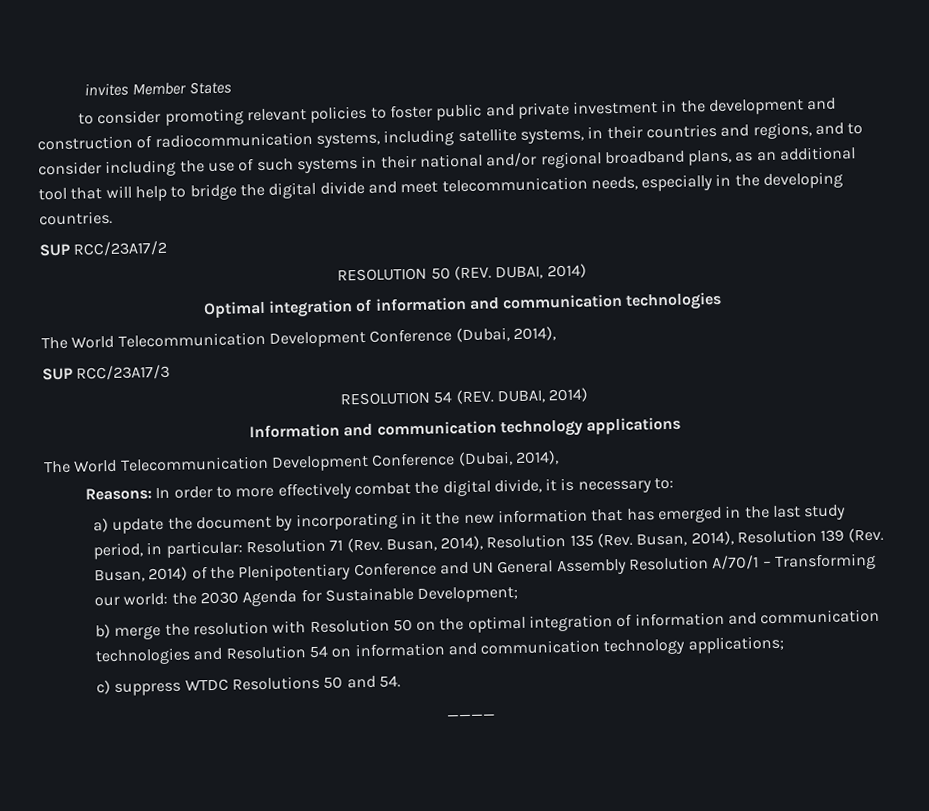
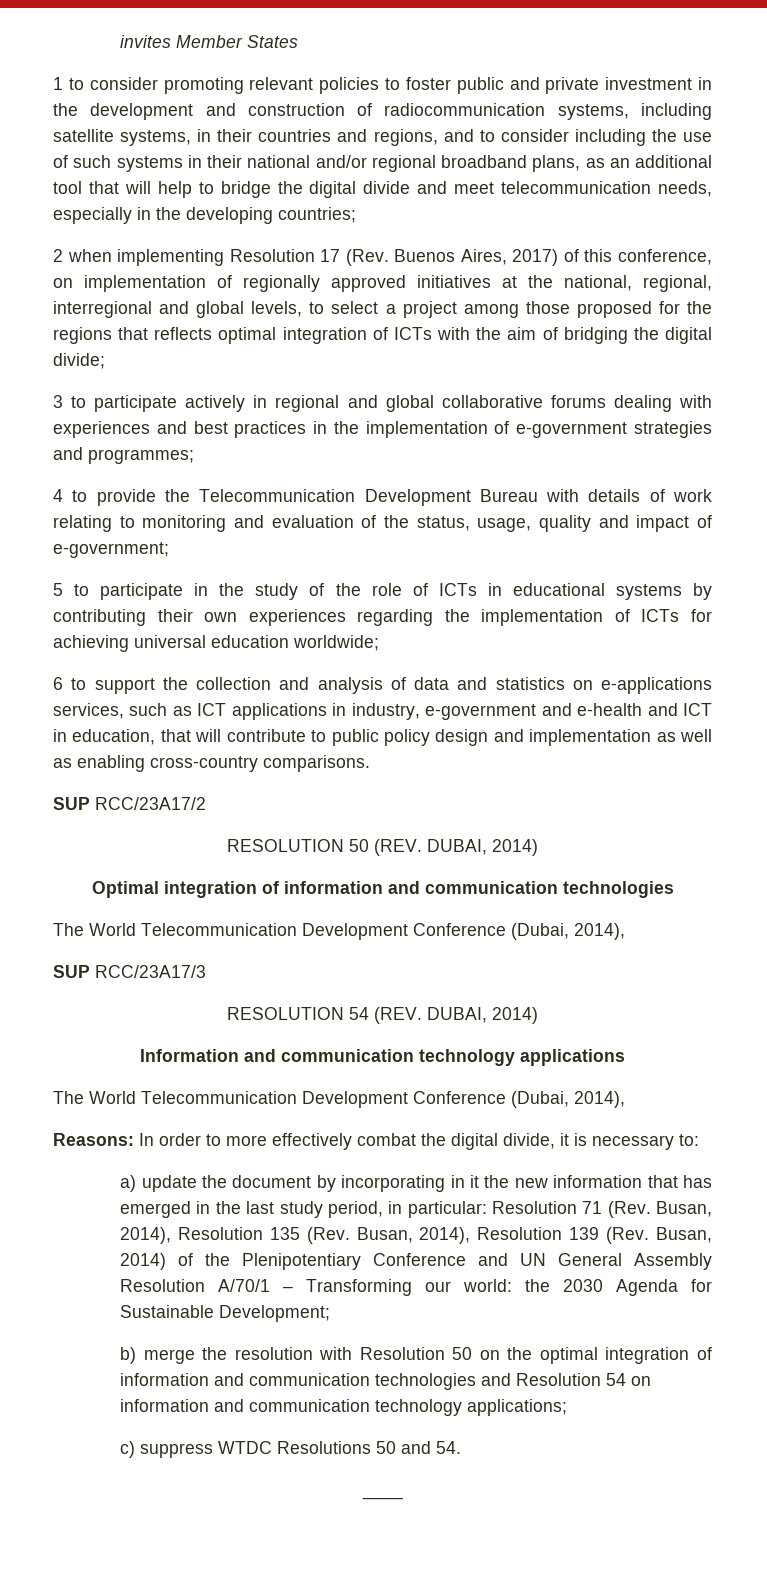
- to consider promoting relevant policies to foster public and private investment in the development and construction of radiocommunication systems, including satellite systems, in their countries and regions, and to consider including the use of such systems in their national and/or regional broadband plans, as an additional tool that will help to bridge the digital divide and meet telecommunication needs, especially in the developing countries.
+ 1 to consider promoting relevant policies to foster public and private investment in the development and construction of radiocommunication systems, including satellite systems, in their countries and regions, and to consider including the use of such systems in their national and/or regional broadband plans, as an additional tool that will help to bridge the digital divide and meet telecommunication needs, especially in the developing countries;
+ 2 when implementing Resolution 17 (Rev. Buenos Aires, 2017) of this conference, on implementation of regionally approved initiatives at the national, regional, interregional and global levels, to select a project among those proposed for the regions that reflects optimal integration of ICTs with the aim of bridging the digital divide;
+ 3 to participate actively in regional and global collaborative forums dealing with experiences and best practices in the implementation of e-government strategies and programmes;
+ 4 to provide the Telecommunication Development Bureau with details of work relating to monitoring and evaluation of the status, usage, quality and impact of e-government;
+ 5 to participate in the study of the role of ICTs in educational systems by contributing their own experiences regarding the implementation of ICTs for achieving universal education worldwide;
+ 6 to support the collection and analysis of data and statistics on e-applications services, such as ICT applications in industry, e-government and e-health and ICT in education, that will contribute to public policy design and implementation as well as enabling cross-country comparisons.

